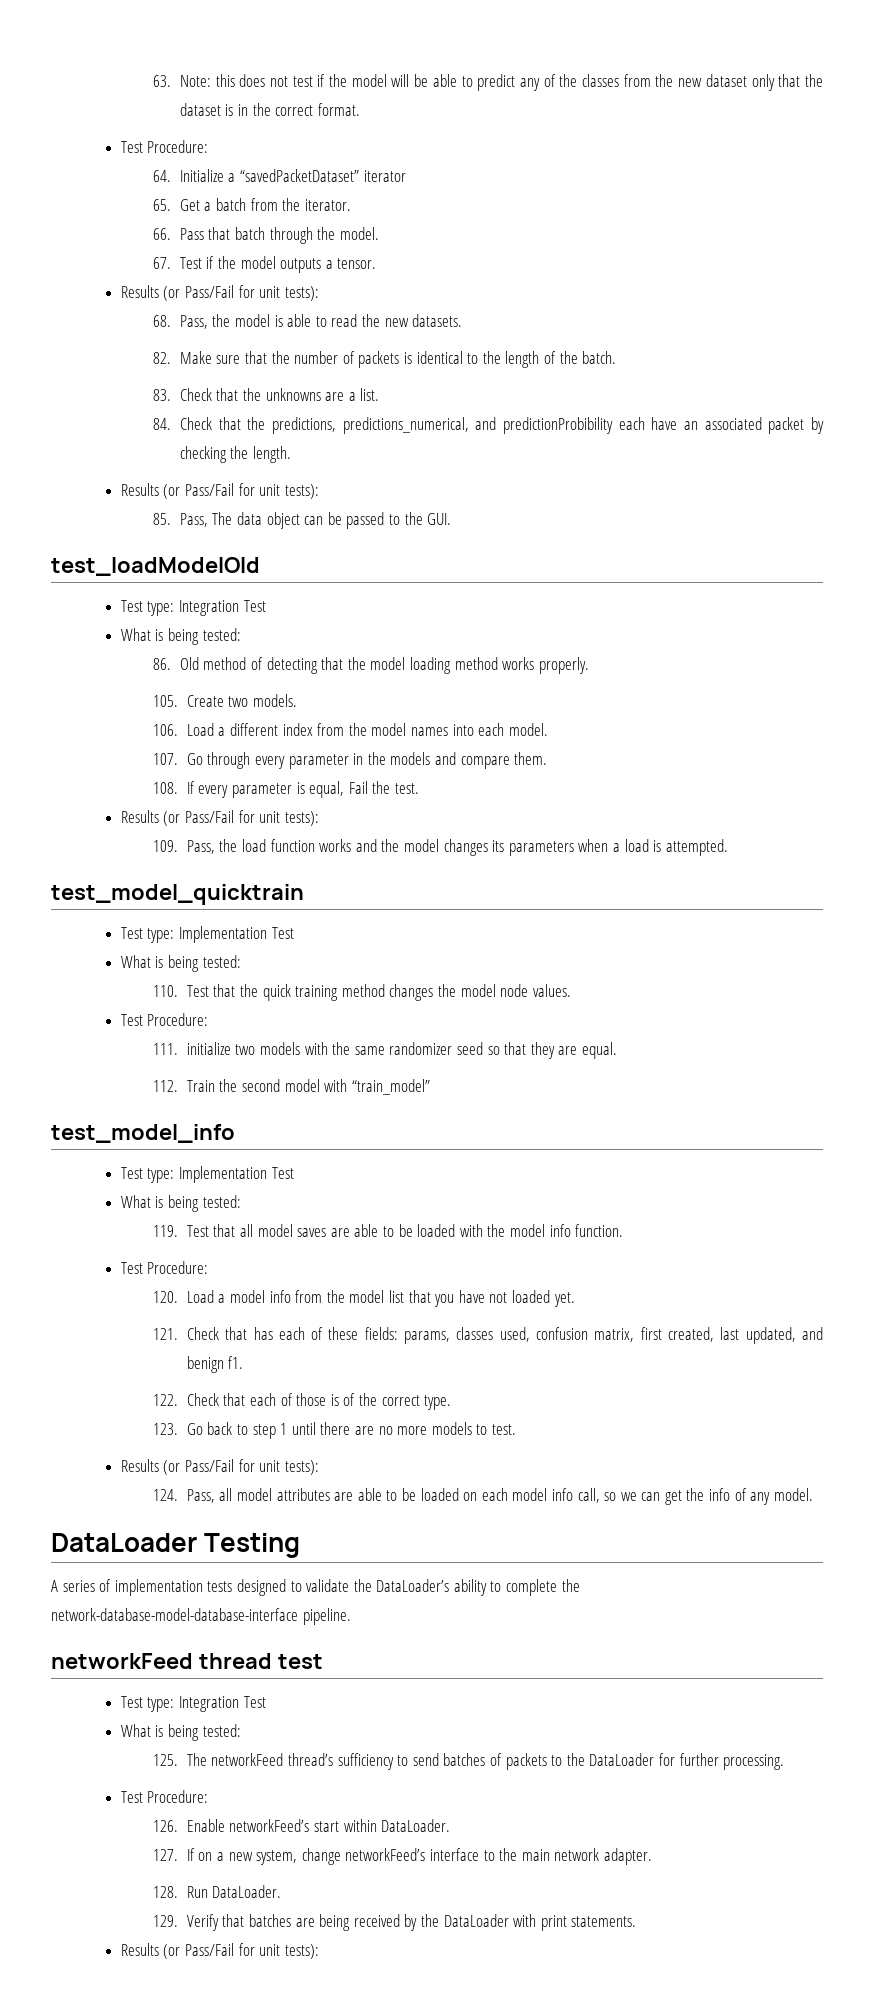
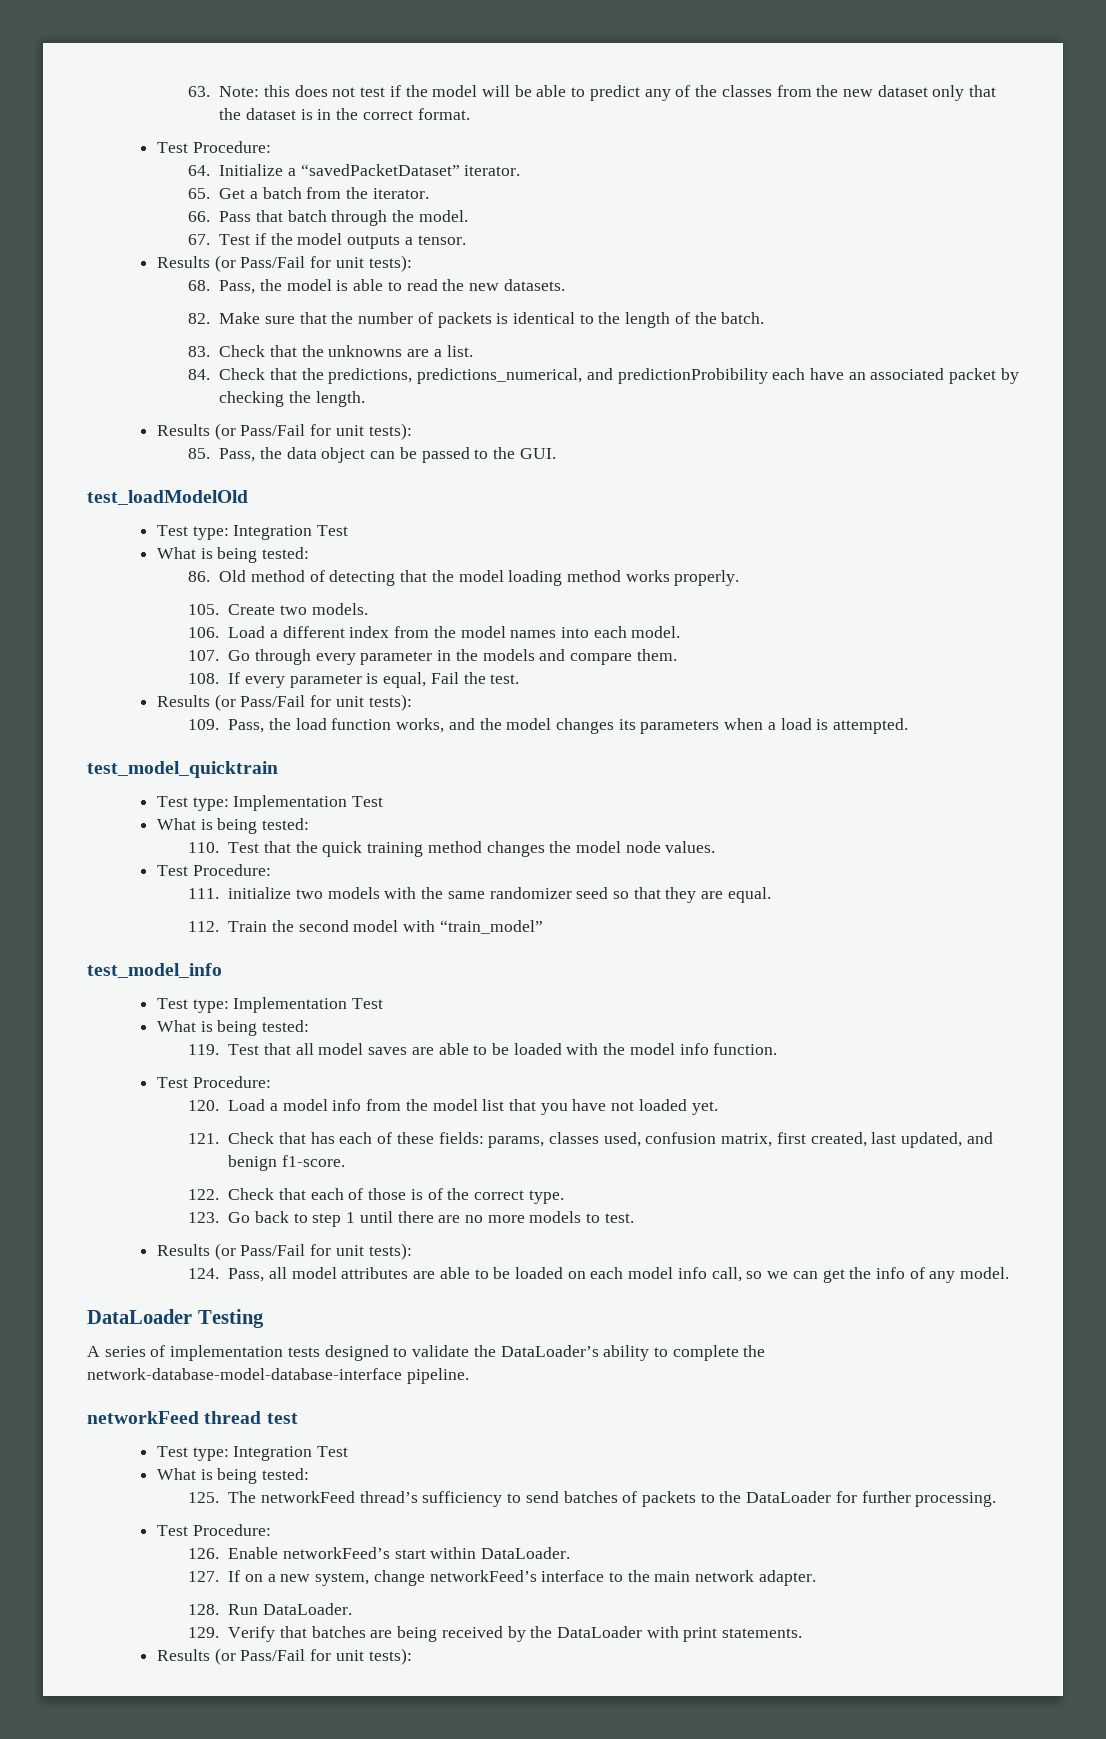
- 64. Initialize a “savedPacketDataset” iterator
+ 64. Initialize a “savedPacketDataset” iterator.
- 85. Pass, The data object can be passed to the GUI.
+ 85. Pass, the data object can be passed to the GUI.
- 109. Pass, the load function works and the model changes its parameters when a load is attempted.
+ 109. Pass, the load function works, and the model changes its parameters when a load is attempted.
- 121. Check that has each of these fields: params, classes used, confusion matrix, first created, last updated, and benign f1.
+ 121. Check that has each of these fields: params, classes used, confusion matrix, first created, last updated, and benign f1-score.

